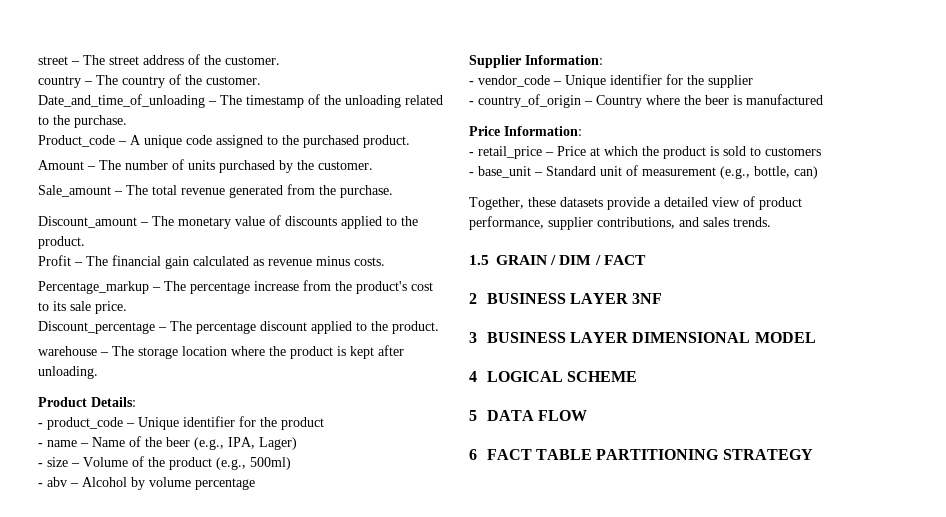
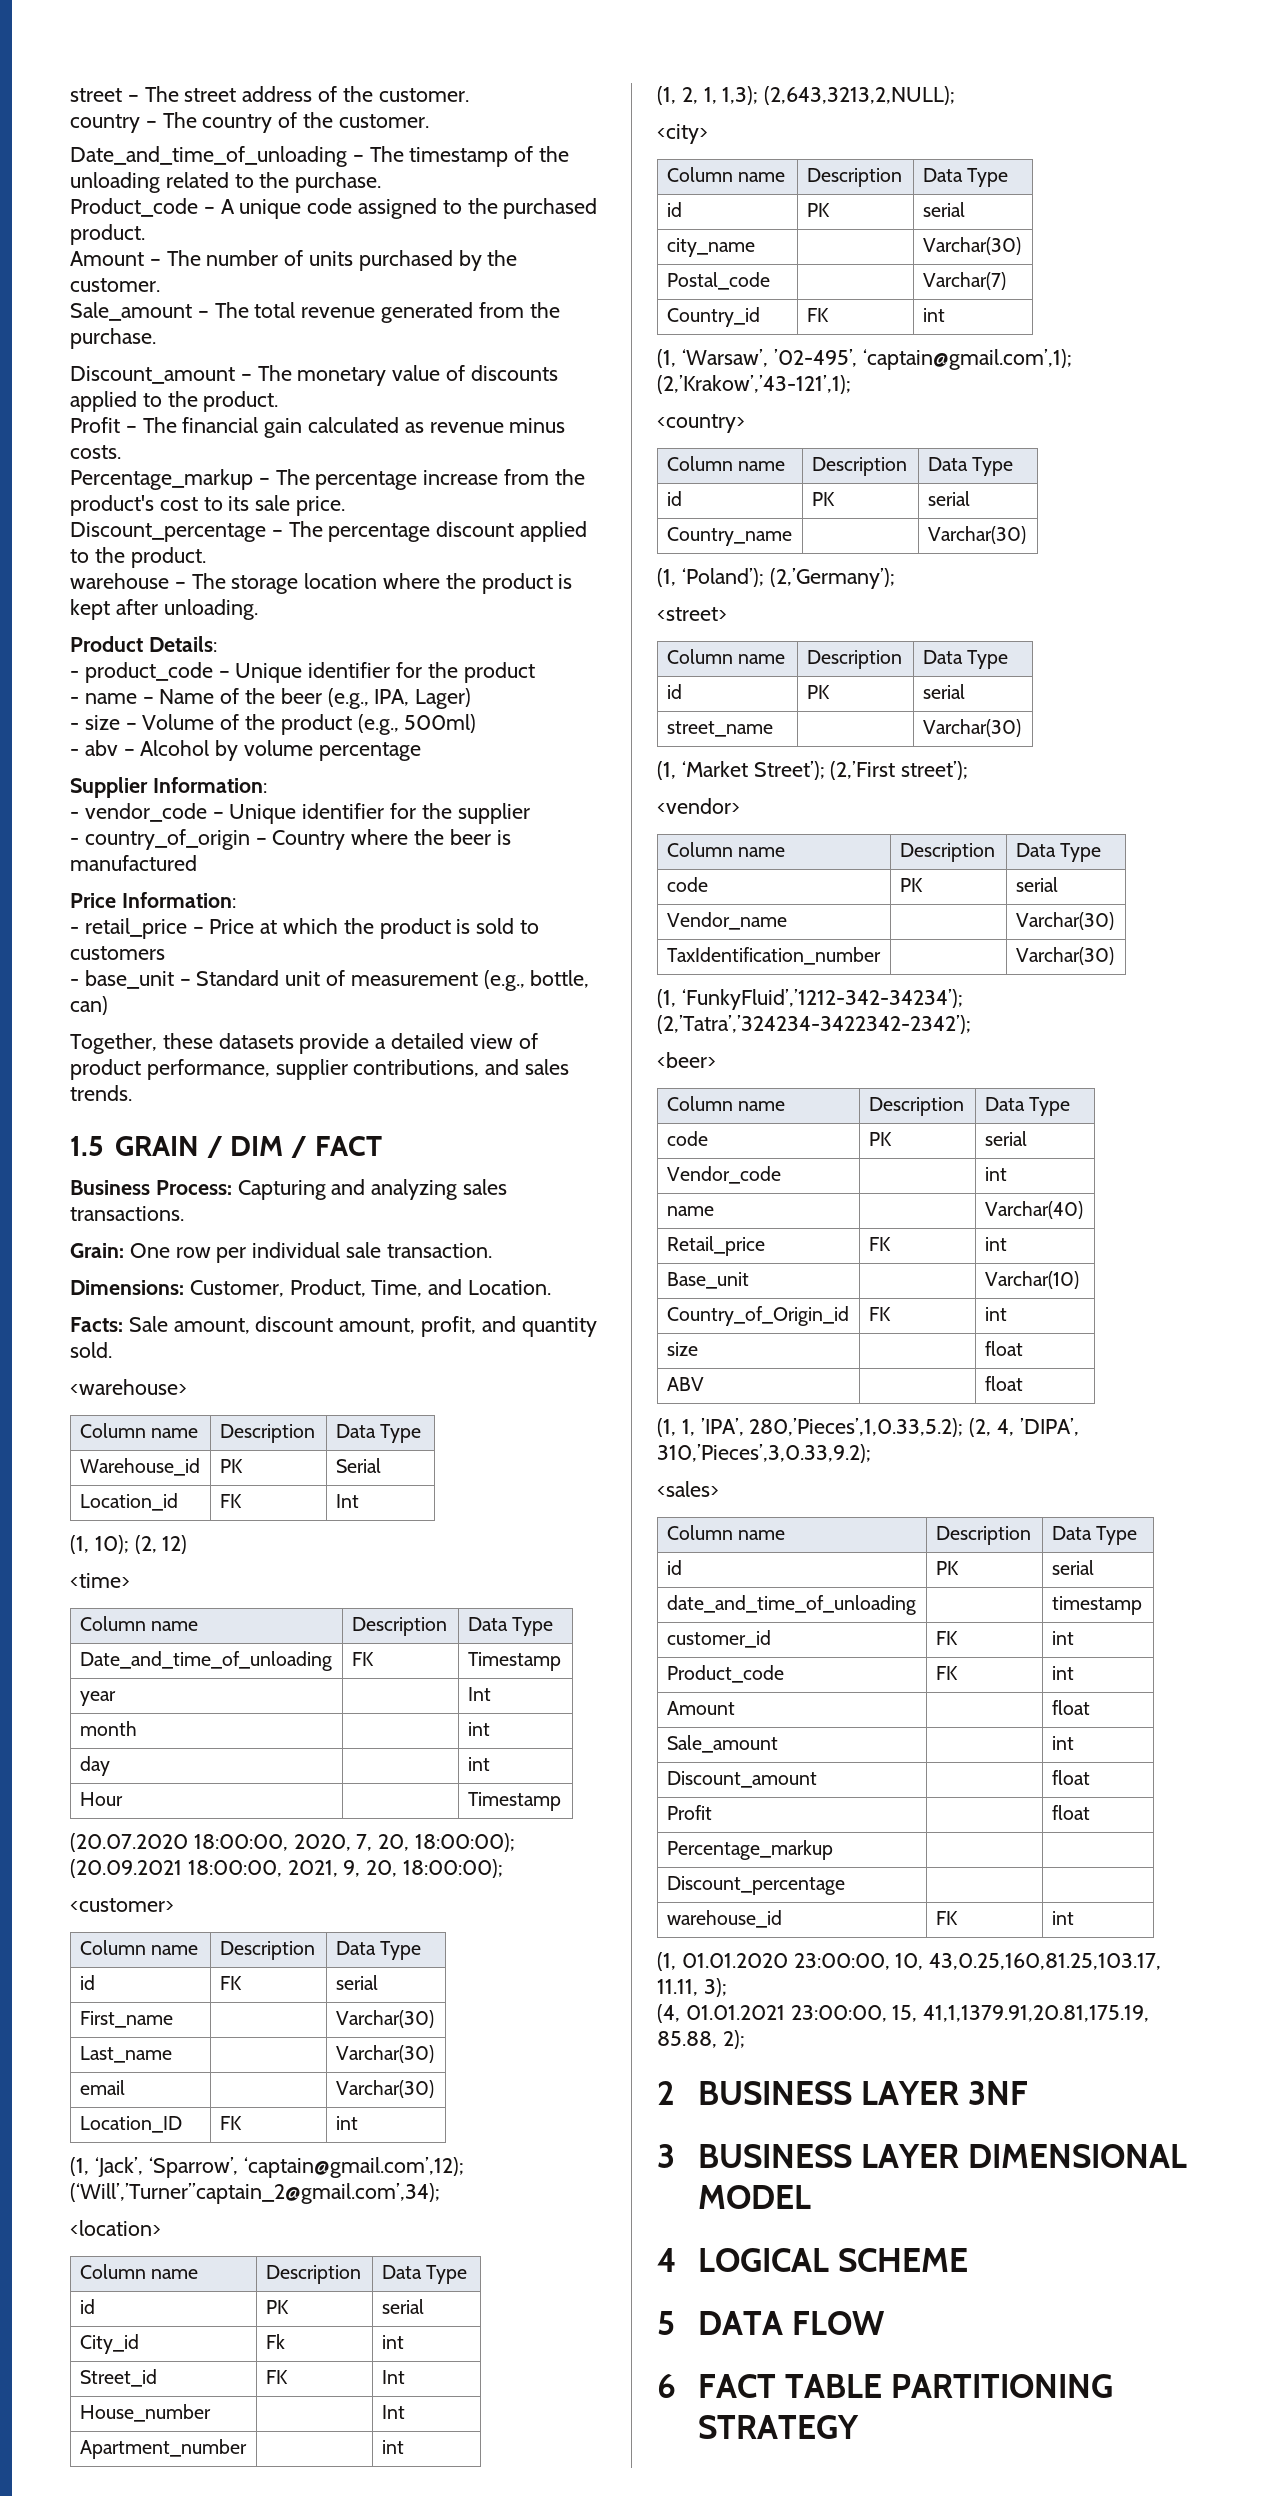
+ Business Process: Capturing and analyzing sales transactions.
+ Grain: One row per individual sale transaction.
+ Dimensions: Customer, Product, Time, and Location.
+ Facts: Sale amount, discount amount, profit, and quantity sold.
+ <warehouse>
+ Column name | Description | Data Type
+ Warehouse_id | PK | Serial
+ Location_id | FK | Int
+ (1, 10); (2, 12)
+ <time>
+ Column name | Description | Data Type
+ Date_and_time_of_unloading | FK | Timestamp
+ year | | Int
+ month | | int
+ day | | int
+ Hour | | Timestamp
+ (20.07.2020 18:00:00, 2020, 7, 20, 18:00:00); (20.09.2021 18:00:00, 2021, 9, 20, 18:00:00);
+ <customer>
+ Column name | Description | Data Type
+ id | FK | serial
+ First_name | | Varchar(30)
+ Last_name | | Varchar(30)
+ email | | Varchar(30)
+ Location_ID | FK | int
+ (1, ‘Jack’, ‘Sparrow’, ‘captain@gmail.com’,12); (‘Will’,’Turner’’captain_2@gmail.com’,34);
+ <location>
+ Column name | Description | Data Type
+ id | PK | serial
+ City_id | Fk | int
+ Street_id | FK | Int
+ House_number | | Int
+ Apartment_number | | int
+ (1, 2, 1, 1,3); (2,643,3213,2,NULL);
+ <city>
+ Column name | Description | Data Type
+ id | PK | serial
+ city_name | | Varchar(30)
+ Postal_code | | Varchar(7)
+ Country_id | FK | int
+ (1, ‘Warsaw’, ’02-495’, ‘captain@gmail.com’,1); (2,’Krakow’,’43-121’,1);
+ <country>
+ Column name | Description | Data Type
+ id | PK | serial
+ Country_name | | Varchar(30)
+ (1, ‘Poland’); (2,’Germany’);
+ <street>
+ Column name | Description | Data Type
+ id | PK | serial
+ street_name | | Varchar(30)
+ (1, ‘Market Street’); (2,’First street’);
+ <vendor>
+ Column name | Description | Data Type
+ code | PK | serial
+ Vendor_name | | Varchar(30)
+ TaxIdentification_number | | Varchar(30)
+ (1, ‘FunkyFluid’,’1212-342-34234’); (2,’Tatra’,’324234-3422342-2342’);
+ <beer>
+ Column name | Description | Data Type
+ code | PK | serial
+ Vendor_code | | int
+ name | | Varchar(40)
+ Retail_price | FK | int
+ Base_unit | | Varchar(10)
+ Country_of_Origin_id | FK | int
+ size | | float
+ ABV | | float
+ (1, 1, ’IPA’, 280,’Pieces’,1,0.33,5.2); (2, 4, ’DIPA’, 310,’Pieces’,3,0.33,9.2);
+ <sales>
+ Column name | Description | Data Type
+ id | PK | serial
+ date_and_time_of_unloading | | timestamp
+ customer_id | FK | int
+ Product_code | FK | int
+ Amount | | float
+ Sale_amount | | int
+ Discount_amount | | float
+ Profit | | float
+ Percentage_markup | |
+ Discount_percentage | |
+ warehouse_id | FK | int
+ (1, 01.01.2020 23:00:00, 10, 43,0.25,160,81.25,103.17, 11.11, 3);
+ (4, 01.01.2021 23:00:00, 15, 41,1,1379.91,20.81,175.19, 85.88, 2);

